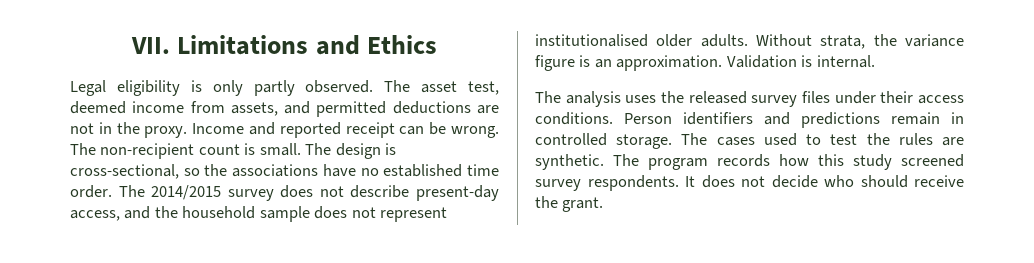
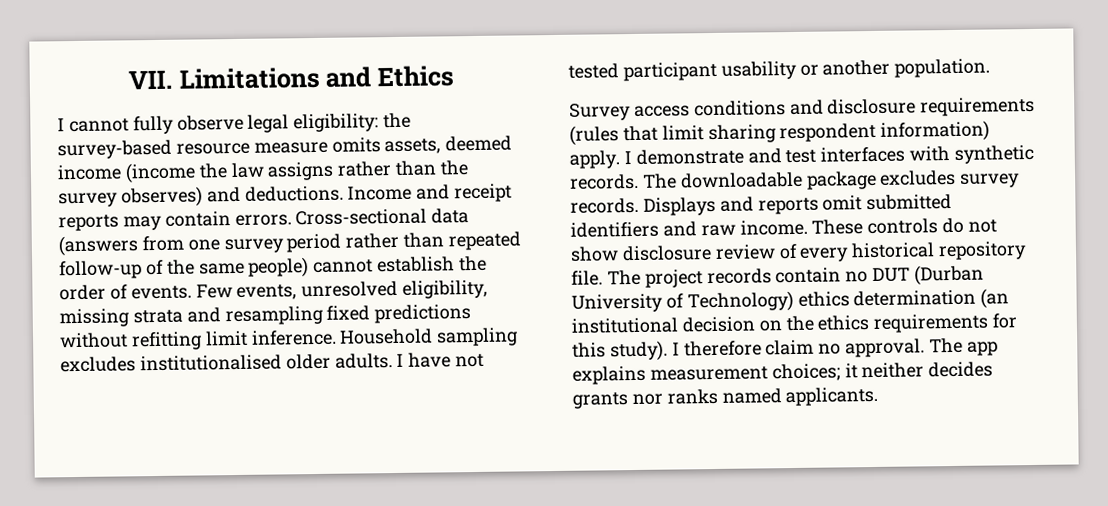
- Legal eligibility is only partly observed. The asset test, deemed income from assets, and permitted deductions are not in the proxy. Income and reported receipt can be wrong. The non-recipient count is small. The design is cross-sectional, so the associations have no established time order. The 2014/2015 survey does not describe present-day access, and the household sample does not represent institutionalised older adults. Without strata, the variance figure is an approximation. Validation is internal.
- The analysis uses the released survey files under their access conditions. Person identifiers and predictions remain in controlled storage. The cases used to test the rules are synthetic. The program records how this study screened survey respondents. It does not decide who should receive the grant.
+ I cannot fully observe legal eligibility: the survey-based resource measure omits assets, deemed income (income the law assigns rather than the survey observes) and deductions. Income and receipt reports may contain errors. Cross-sectional data (answers from one survey period rather than repeated follow-up of the same people) cannot establish the order of events. Few events, unresolved eligibility, missing strata and resampling fixed predictions without refitting limit inference. Household sampling excludes institutionalised older adults. I have not tested participant usability or another population.
+ Survey access conditions and disclosure requirements (rules that limit sharing respondent information) apply. I demonstrate and test interfaces with synthetic records. The downloadable package excludes survey records. Displays and reports omit submitted identifiers and raw income. These controls do not show disclosure review of every historical repository file. The project records contain no DUT (Durban University of Technology) ethics determination (an institutional decision on the ethics requirements for this study). I therefore claim no approval. The app explains measurement choices; it neither decides grants nor ranks named applicants.

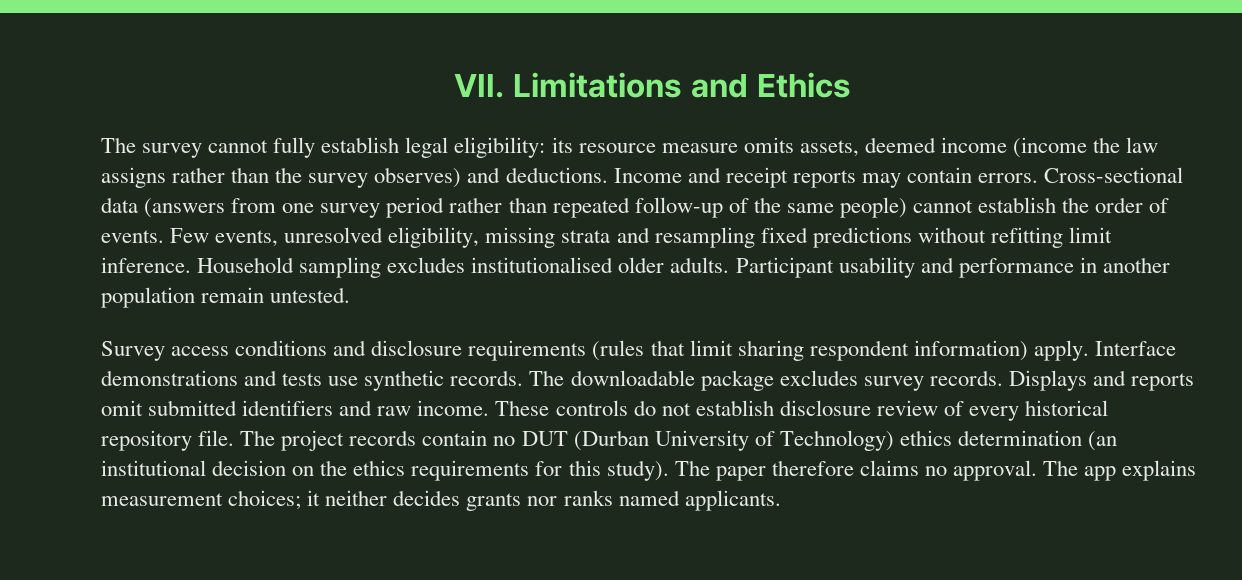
- I cannot fully observe legal eligibility: the survey-based resource measure omits assets, deemed income (income the law assigns rather than the survey observes) and deductions.
+ The survey cannot fully establish legal eligibility: its resource measure omits assets, deemed income (income the law assigns rather than the survey observes) and deductions.
- I have not tested participant usability or another population.
+ Participant usability and performance in another population remain untested.
- I demonstrate and test interfaces with synthetic records.
+ Interface demonstrations and tests use synthetic records.
- These controls do not show disclosure review of every historical repository file.
+ These controls do not establish disclosure review of every historical repository file.
- I therefore claim no approval.
+ The paper therefore claims no approval.

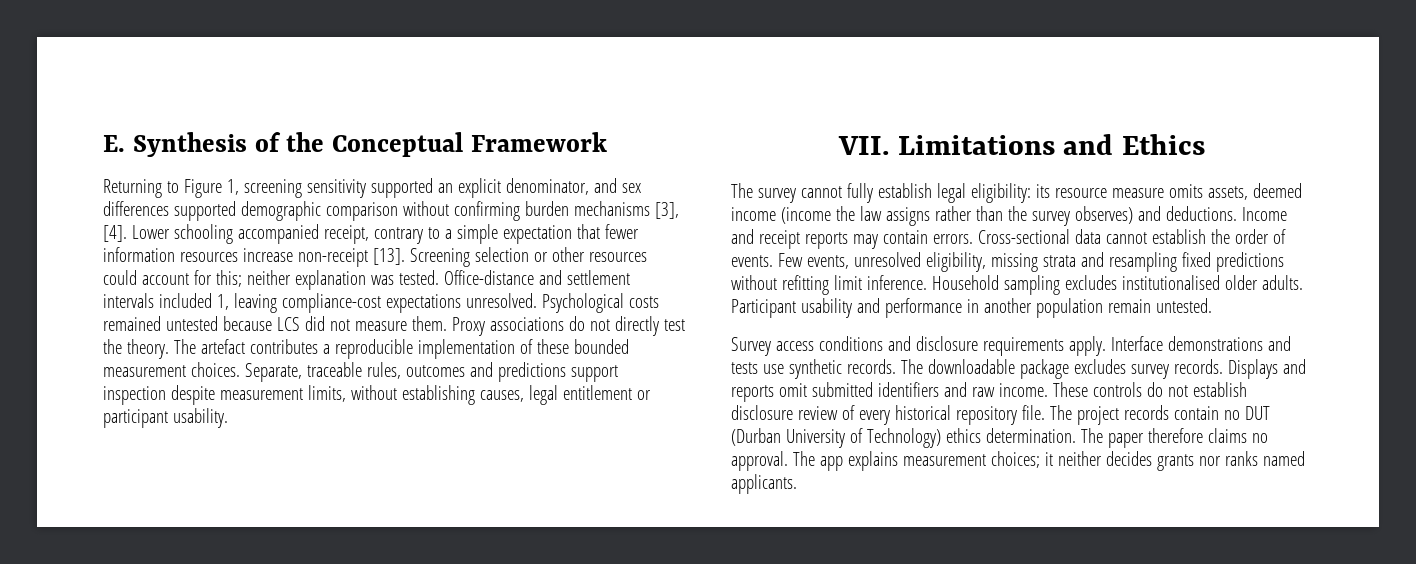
+ E. Synthesis of the Conceptual Framework
+ Returning to Figure 1, screening sensitivity supported an explicit denominator, and sex differences supported demographic comparison without confirming burden mechanisms [3], [4]. Lower schooling accompanied receipt, contrary to a simple expectation that fewer information resources increase non-receipt [13]. Screening selection or other resources could account for this; neither explanation was tested. Office-distance and settlement intervals included 1, leaving compliance-cost expectations unresolved. Psychological costs remained untested because LCS did not measure them. Proxy associations do not directly test the theory. The artefact contributes a reproducible implementation of these bounded measurement choices. Separate, traceable rules, outcomes and predictions support inspection despite measurement limits, without establishing causes, legal entitlement or participant usability.
- Cross-sectional data (answers from one survey period rather than repeated follow-up of the same people) cannot establish the order of events.
+ Cross-sectional data cannot establish the order of events.
- Survey access conditions and disclosure requirements (rules that limit sharing respondent information) apply.
+ Survey access conditions and disclosure requirements apply.
- The project records contain no DUT (Durban University of Technology) ethics determination (an institutional decision on the ethics requirements for this study).
+ The project records contain no DUT (Durban University of Technology) ethics determination.

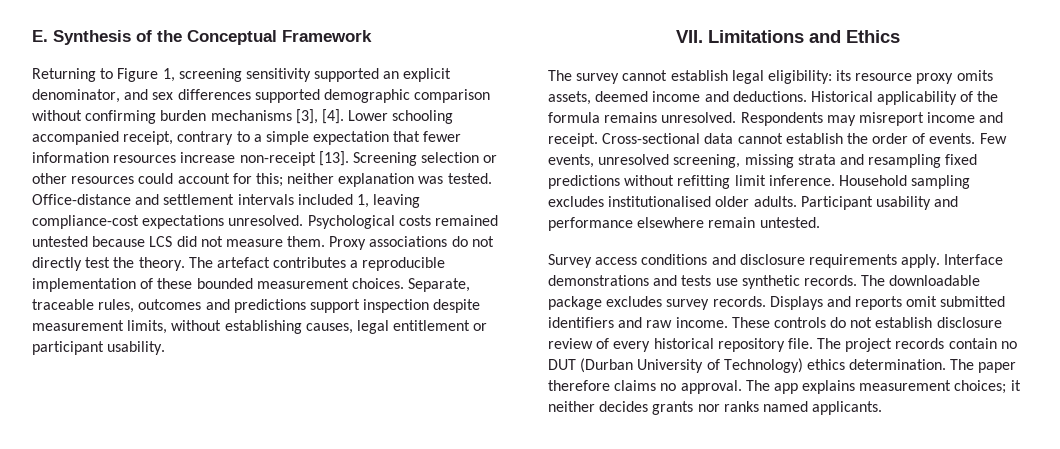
- The survey cannot fully establish legal eligibility: its resource measure omits assets, deemed income (income the law assigns rather than the survey observes) and deductions. Income and receipt reports may contain errors.
+ The survey cannot establish legal eligibility: its resource proxy omits assets, deemed income and deductions. Historical applicability of the formula remains unresolved. Respondents may misreport income and receipt.
- Few events, unresolved eligibility, missing strata and resampling fixed predictions without refitting limit inference.
+ Few events, unresolved screening, missing strata and resampling fixed predictions without refitting limit inference.
- Participant usability and performance in another population remain untested.
+ Participant usability and performance elsewhere remain untested.

